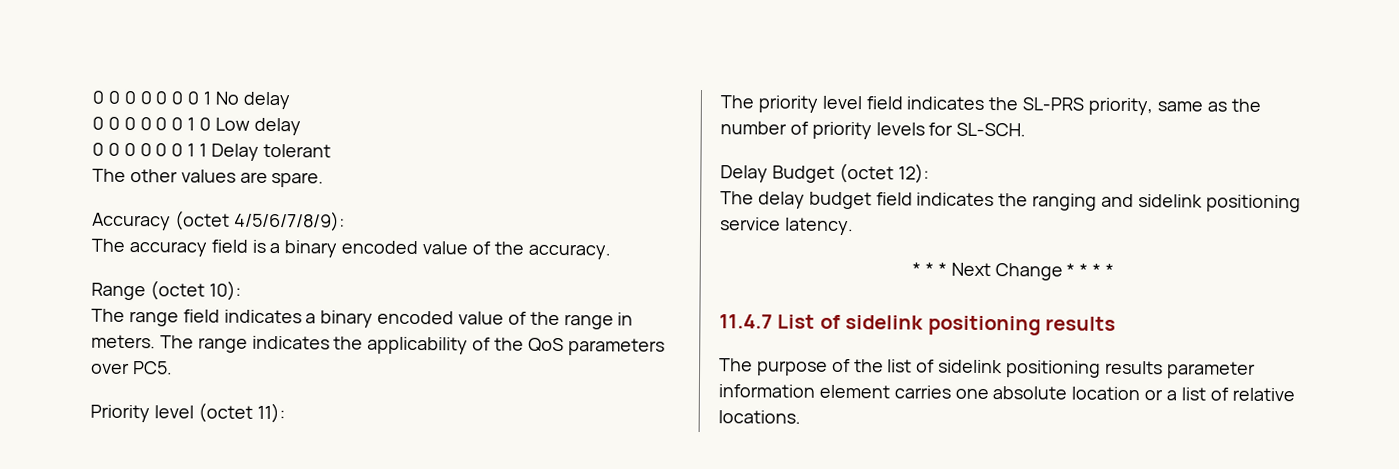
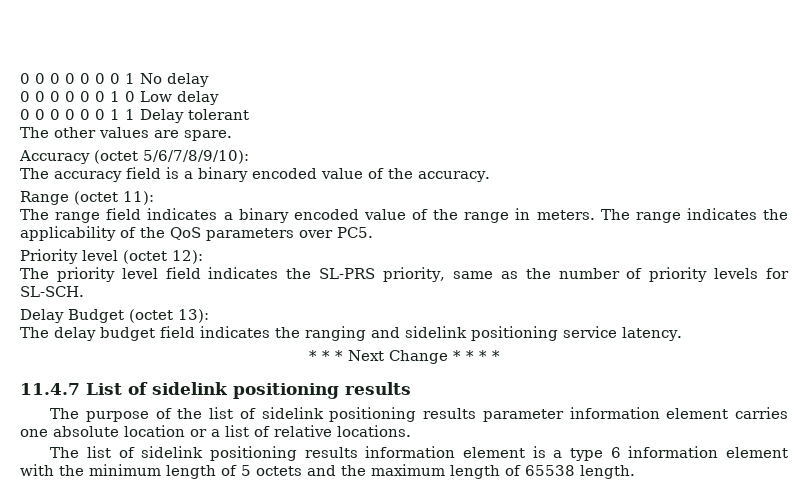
- Accuracy (octet 4/5/6/7/8/9):
+ Accuracy (octet 5/6/7/8/9/10):
- Range (octet 10):
+ Range (octet 11):
- Priority level (octet 11):
+ Priority level (octet 12):
- Delay Budget (octet 12):
+ Delay Budget (octet 13):
+ The list of sidelink positioning results information element is a type 6 information element with the minimum length of 5 octets and the maximum length of 65538 length.

